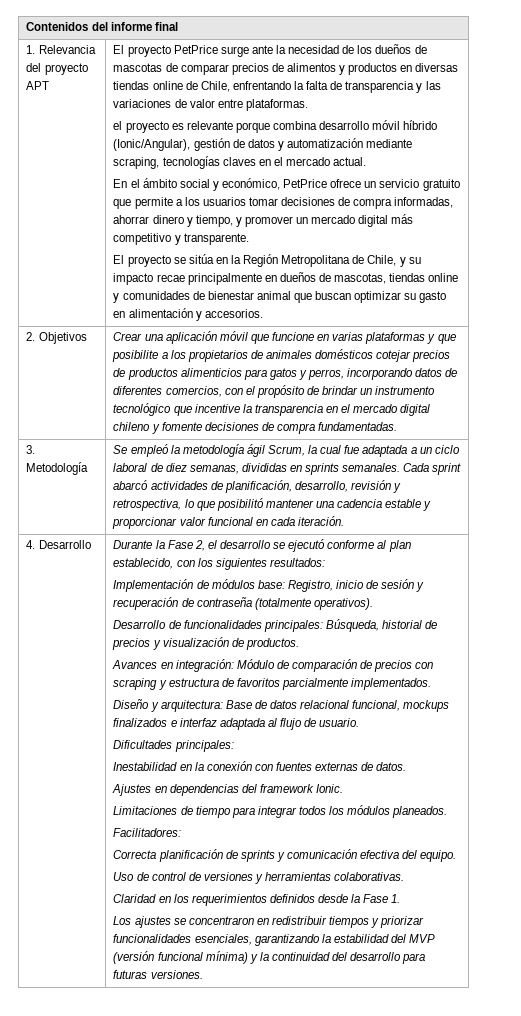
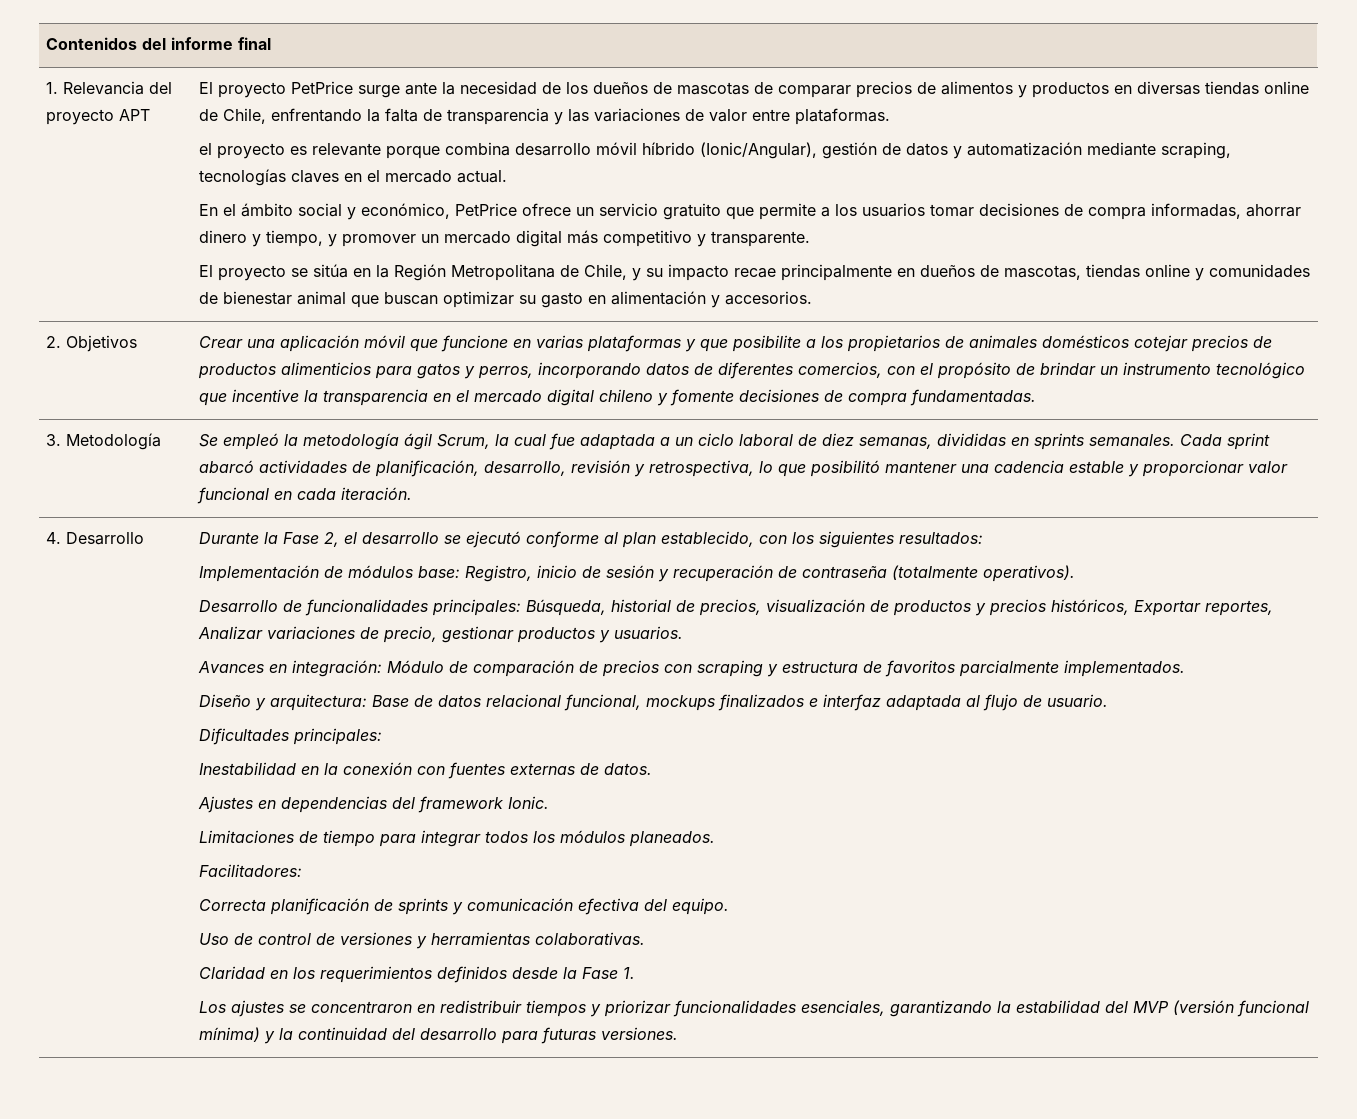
- Desarrollo de funcionalidades principales: Búsqueda, historial de precios y visualización de productos.
+ Desarrollo de funcionalidades principales: Búsqueda, historial de precios, visualización de productos y precios históricos, Exportar reportes, Analizar variaciones de precio, gestionar productos y usuarios.

